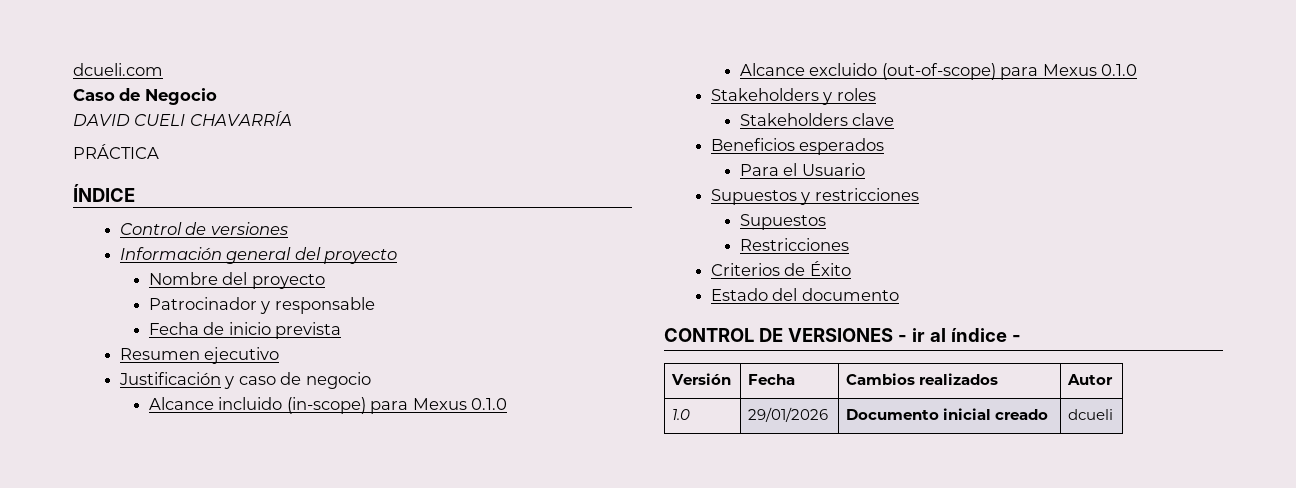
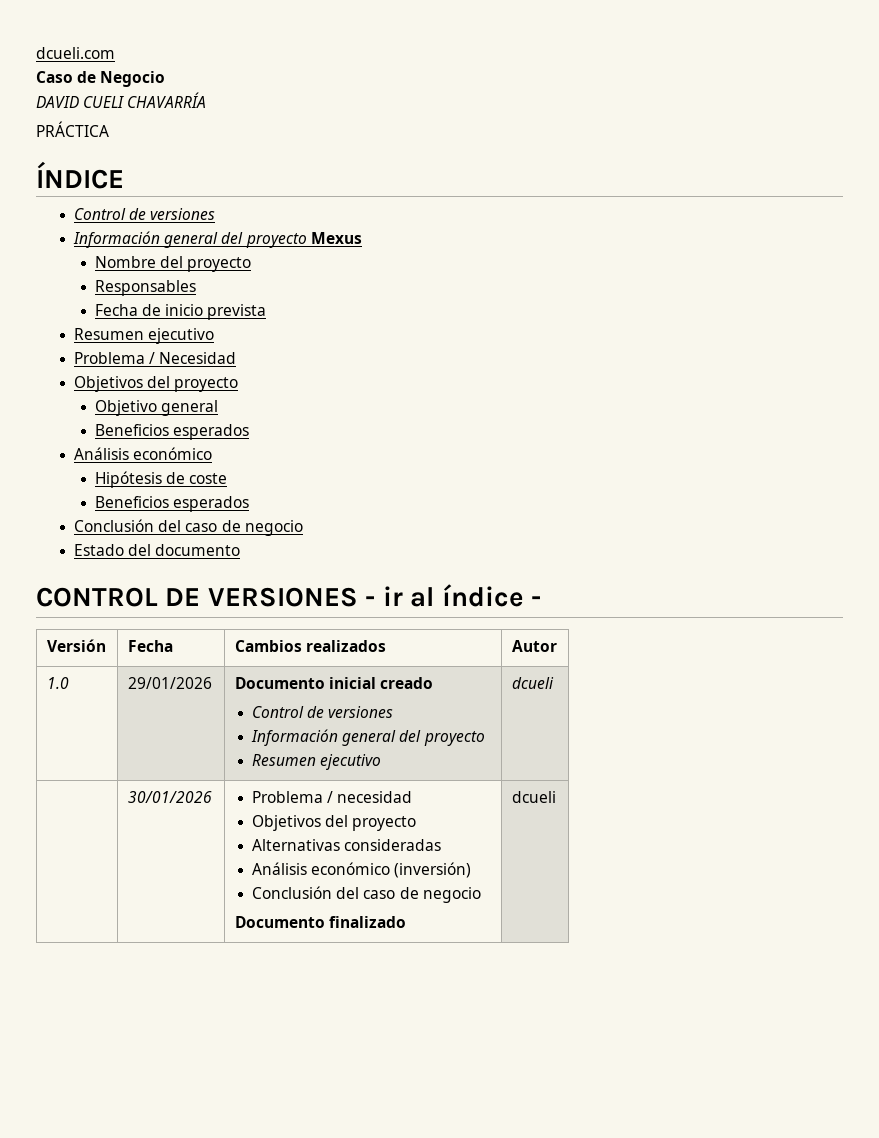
- Información general del proyecto
+ Información general del proyecto Mexus
- Patrocinador y responsable
+ Responsables
- Justificación y caso de negocio
- Alcance incluido (in-scope) para Mexus 0.1.0
- Alcance excluido (out-of-scope) para Mexus 0.1.0
- Stakeholders y roles
- Stakeholders clave
+ Problema / Necesidad
+ Objetivos del proyecto
+ Objetivo general
  Beneficios esperados
- Para el Usuario
- Supuestos y restricciones
- Supuestos
- Restricciones
- Criterios de Éxito
+ Análisis económico
+ Hipótesis de coste
+ Beneficios esperados
+ Conclusión del caso de negocio
- 1.0 | 29/01/2026 | Documento inicial creado | dcueli
+ 1.0 | 29/01/2026 | Documento inicial creado
+ Control de versiones
+ Información general del proyecto
+ Resumen ejecutivo | dcueli
+ | 30/01/2026 | Problema / necesidad
+ Objetivos del proyecto
+ Alternativas consideradas
+ Análisis económico (inversión)
+ Conclusión del caso de negocio
+ Documento finalizado | dcueli

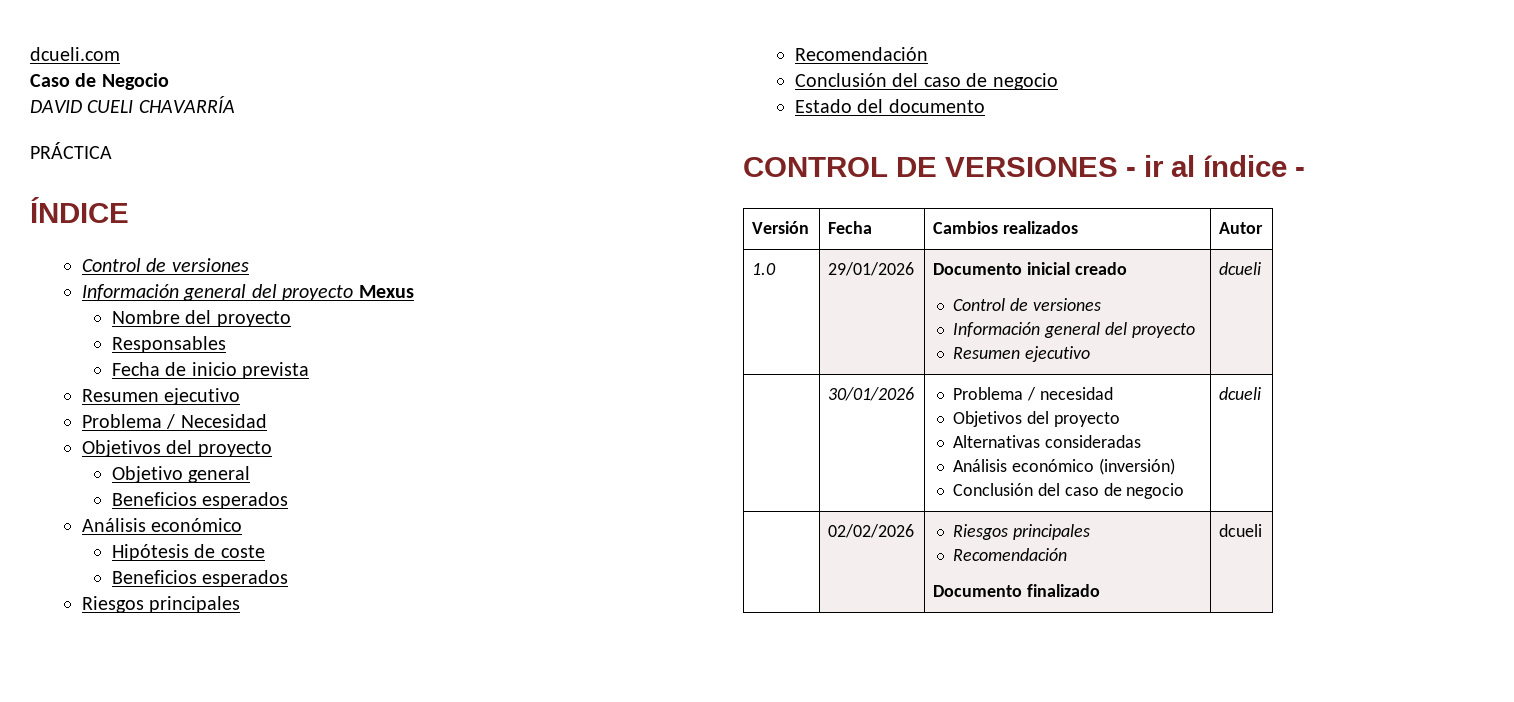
  Hipótesis de coste
  Beneficios esperados
+ Riesgos principales
+ Recomendación
  | 30/01/2026 | Problema / necesidad
  Objetivos del proyecto
  Alternativas consideradas
  Análisis económico (inversión)
- Conclusión del caso de negocio
+ Conclusión del caso de negocio | dcueli
+ | 02/02/2026 | Riesgos principales
+ Recomendación

